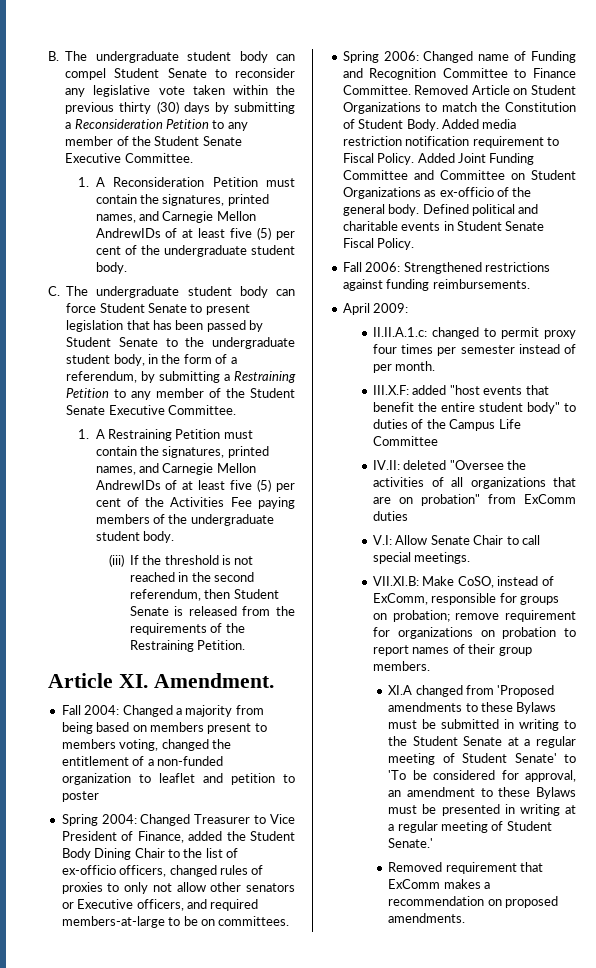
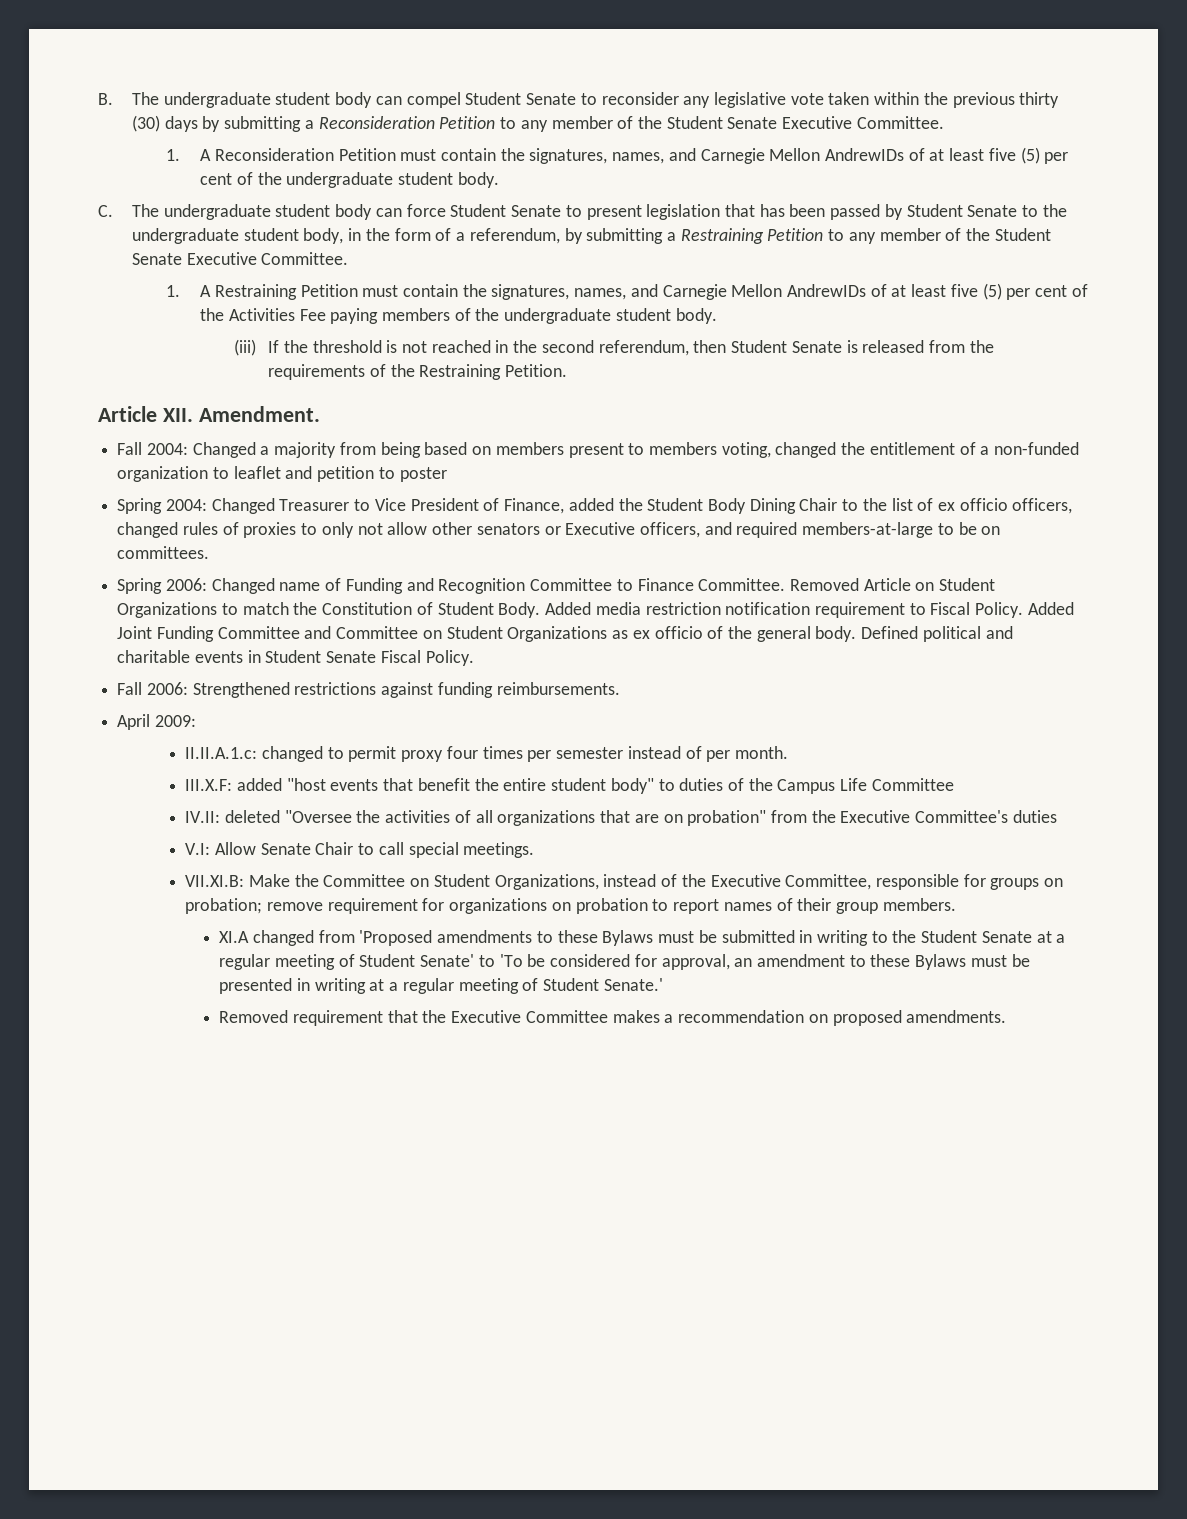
- 1. A Reconsideration Petition must contain the signatures, printed names, and Carnegie Mellon AndrewIDs of at least five (5) per cent of the undergraduate student body.
+ 1. A Reconsideration Petition must contain the signatures, names, and Carnegie Mellon AndrewIDs of at least five (5) per cent of the undergraduate student body.
- 1. A Restraining Petition must contain the signatures, printed names, and Carnegie Mellon AndrewIDs of at least five (5) per cent of the Activities Fee paying members of the undergraduate student body.
+ 1. A Restraining Petition must contain the signatures, names, and Carnegie Mellon AndrewIDs of at least five (5) per cent of the Activities Fee paying members of the undergraduate student body.
- Article XI. Amendment.
+ Article XII. Amendment.
- Spring 2004: Changed Treasurer to Vice President of Finance, added the Student Body Dining Chair to the list of ex-officio officers, changed rules of proxies to only not allow other senators or Executive officers, and required members-at-large to be on committees.
+ Spring 2004: Changed Treasurer to Vice President of Finance, added the Student Body Dining Chair to the list of ex officio officers, changed rules of proxies to only not allow other senators or Executive officers, and required members-at-large to be on committees.
- Added Joint Funding Committee and Committee on Student Organizations as ex-officio of the general body.
+ Added Joint Funding Committee and Committee on Student Organizations as ex officio of the general body.
- IV.II: deleted "Oversee the activities of all organizations that are on probation" from ExComm duties
+ IV.II: deleted "Oversee the activities of all organizations that are on probation" from the Executive Committee's duties
- VII.XI.B: Make CoSO, instead of ExComm, responsible for groups on probation; remove requirement for organizations on probation to report names of their group members.
+ VII.XI.B: Make the Committee on Student Organizations, instead of the Executive Committee, responsible for groups on probation; remove requirement for organizations on probation to report names of their group members.
- Removed requirement that ExComm makes a recommendation on proposed amendments.
+ Removed requirement that the Executive Committee makes a recommendation on proposed amendments.

